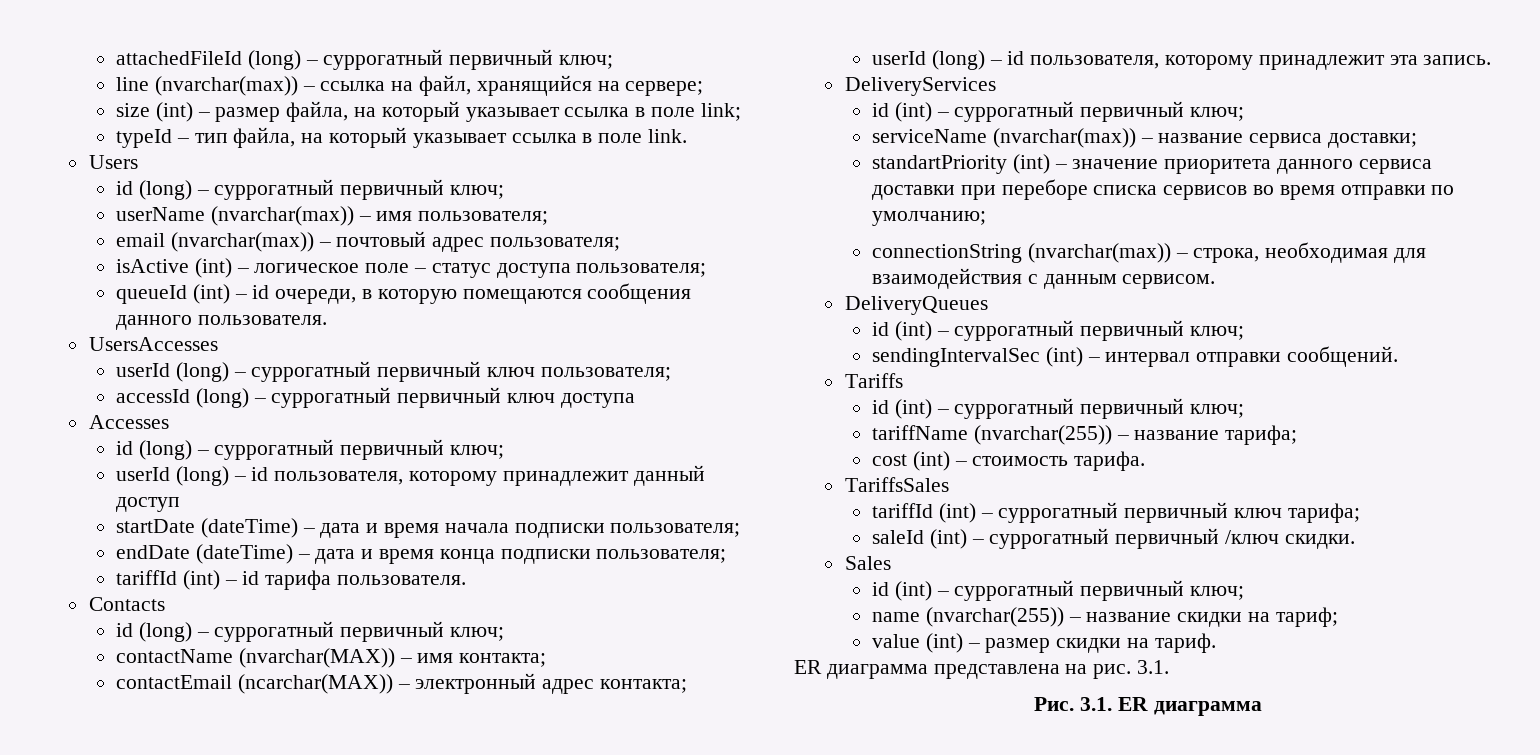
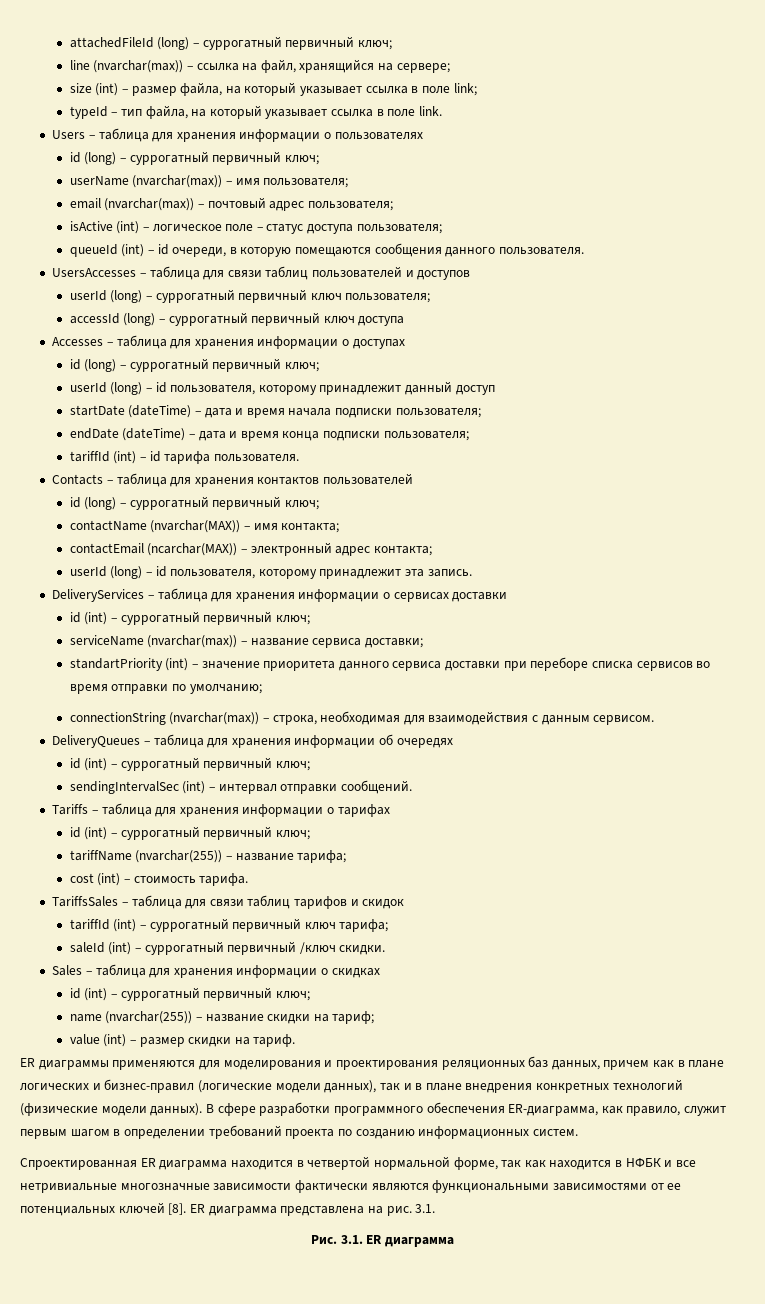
- Users
+ Users – таблица для хранения информации о пользователях
- UsersAccesses
+ UsersAccesses – таблица для связи таблиц пользователей и доступов
- Accesses
+ Accesses – таблица для хранения информации о доступах
- Contacts
+ Contacts – таблица для хранения контактов пользователей
- DeliveryServices
+ DeliveryServices – таблица для хранения информации о сервисах доставки
- DeliveryQueues
+ DeliveryQueues – таблица для хранения информации об очередях
- Tariffs
+ Tariffs – таблица для хранения информации о тарифах
- TariffsSales
+ TariffsSales – таблица для связи таблиц тарифов и скидок
- Sales
+ Sales – таблица для хранения информации о скидках
- ER диаграмма представлена на рис.
+ ER диаграммы применяются для моделирования и проектирования реляционных баз данных, причем как в плане логических и бизнес-правил (логические модели данных), так и в плане внедрения конкретных технологий (физические модели данных). В сфере разработки программного обеспечения ER-диаграмма, как правило, служит первым шагом в определении требований проекта по созданию информационных систем.
+ Спроектированная ER диаграмма находится в четвертой нормальной форме, так как находится в НФБК и все нетривиальные многозначные зависимости фактически являются функциональными зависимостями от ее потенциальных ключей [8]. ER диаграмма представлена на рис.

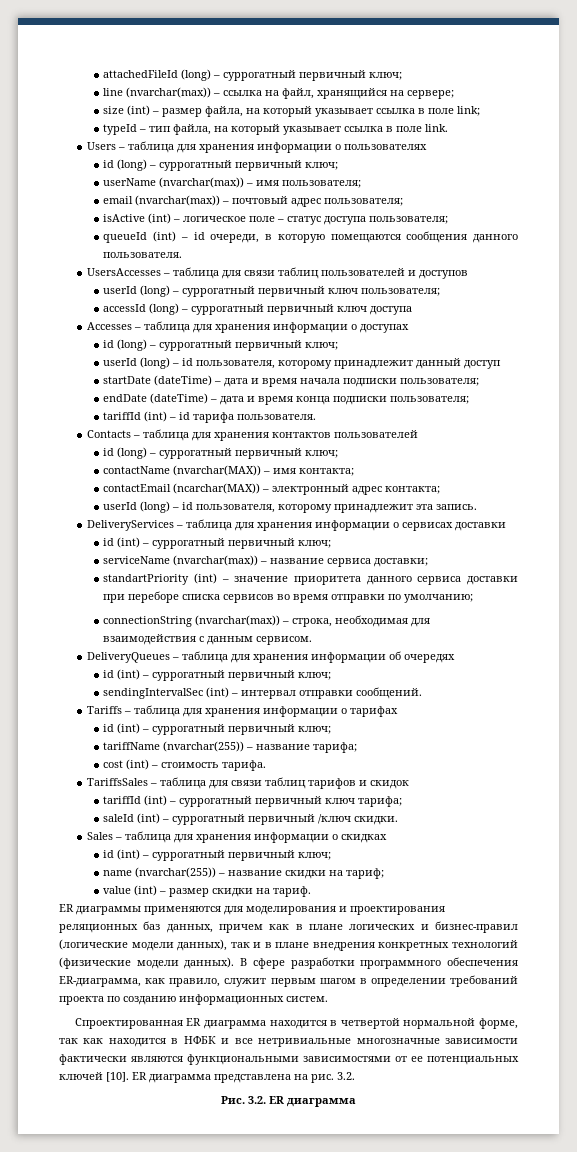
- Спроектированная ER диаграмма находится в четвертой нормальной форме, так как находится в НФБК и все нетривиальные многозначные зависимости фактически являются функциональными зависимостями от ее потенциальных ключей [8].
+ Спроектированная ER диаграмма находится в четвертой нормальной форме, так как находится в НФБК и все нетривиальные многозначные зависимости фактически являются функциональными зависимостями от ее потенциальных ключей [10].
- ER диаграмма представлена на рис. 3.1.
+ ER диаграмма представлена на рис. 3.2.
- Рис. 3.1. ER диаграмма
+ Рис. 3.2. ER диаграмма

